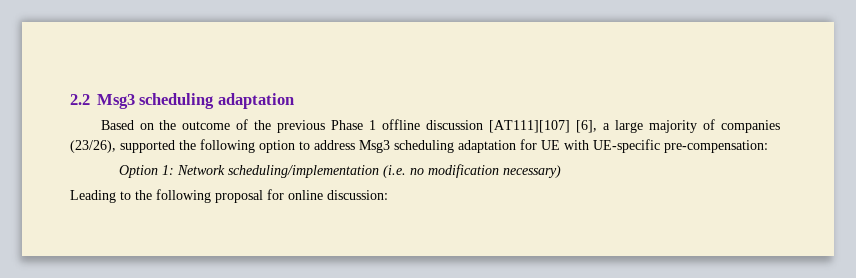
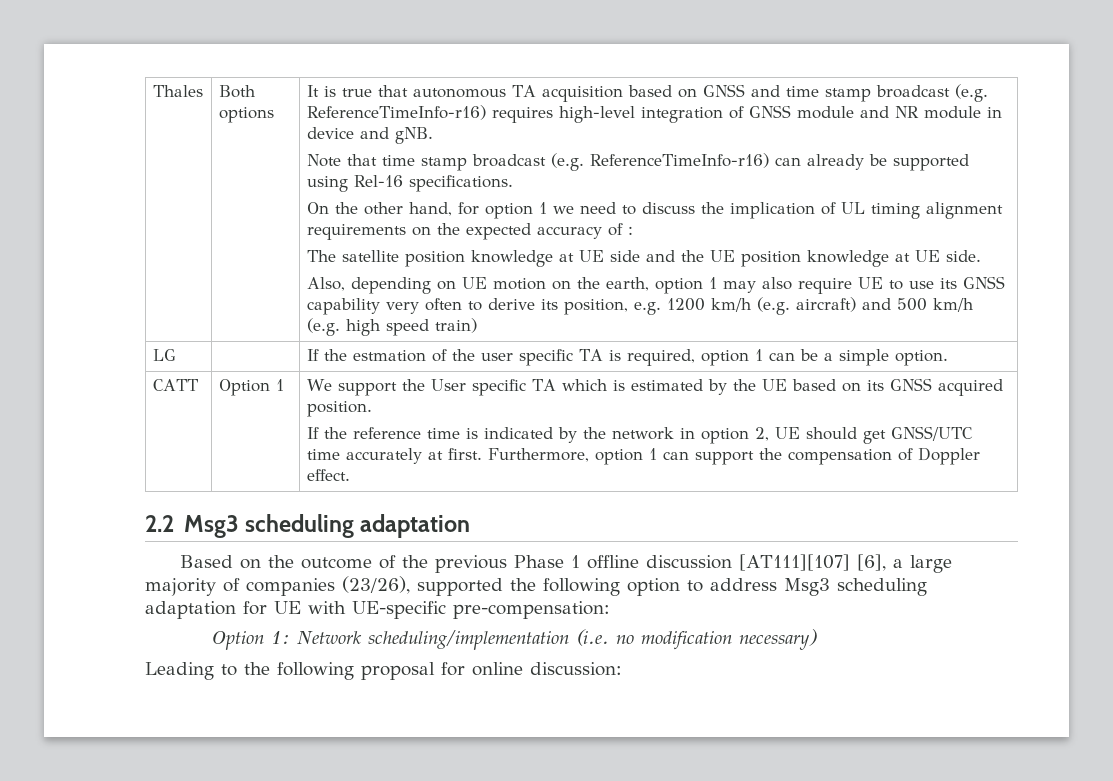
+ Thales | Both options | It is true that autonomous TA acquisition based on GNSS and time stamp broadcast (e.g. ReferenceTimeInfo-r16) requires high-level integration of GNSS module and NR module in device and gNB.
+ Note that time stamp broadcast (e.g. ReferenceTimeInfo-r16) can already be supported using Rel-16 specifications.
+ On the other hand, for option 1 we need to discuss the implication of UL timing alignment requirements on the expected accuracy of :
+ The satellite position knowledge at UE side and the UE position knowledge at UE side.
+ Also, depending on UE motion on the earth, option 1 may also require UE to use its GNSS capability very often to derive its position, e.g. 1200 km/h (e.g. aircraft) and 500 km/h (e.g. high speed train)
+ LG | | If the estmation of the user specific TA is required, option 1 can be a simple option.
+ CATT | Option 1 | We support the User specific TA which is estimated by the UE based on its GNSS acquired position.
+ If the reference time is indicated by the network in option 2, UE should get GNSS/UTC time accurately at first. Furthermore, option 1 can support the compensation of Doppler effect.

